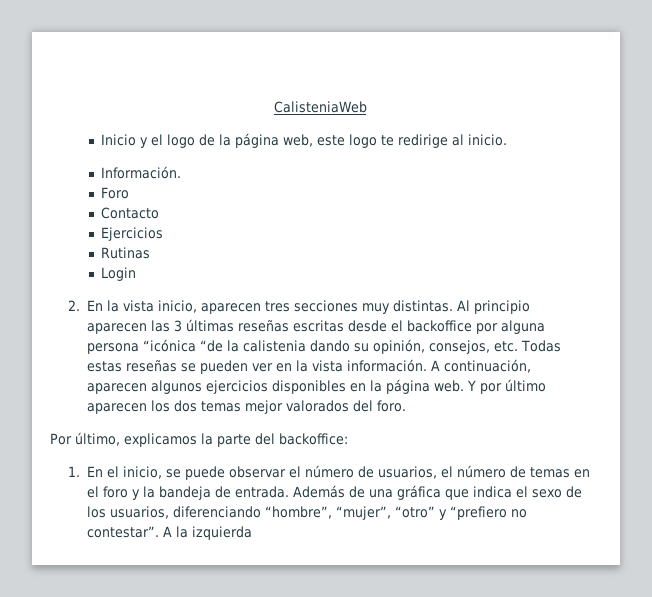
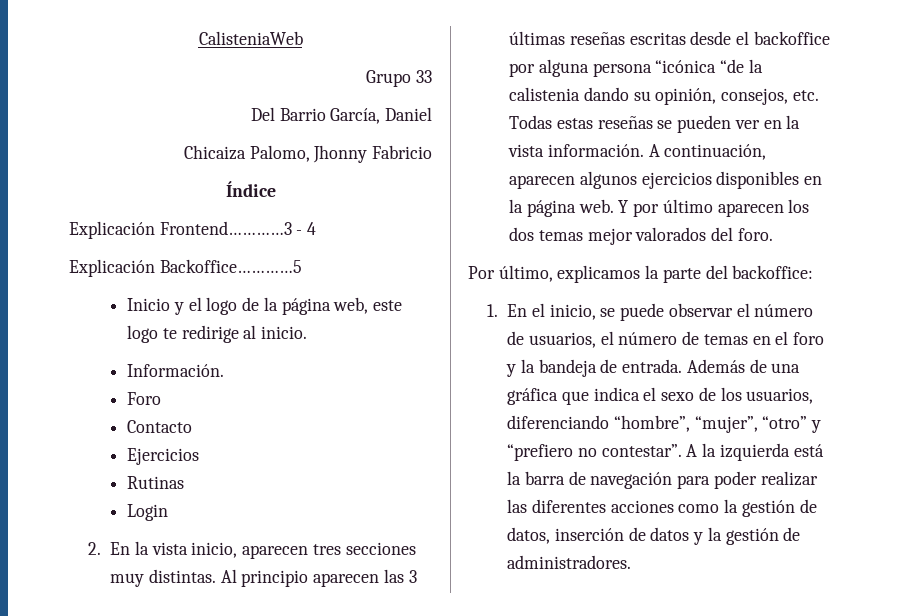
+ Grupo 33
+ Del Barrio García, Daniel
+ Chicaiza Palomo, Jhonny Fabricio
+ Índice
+ Explicación Frontend…………3 - 4
+ Explicación Backoffice…………5
- A la izquierda
+ A la izquierda está la barra de navegación para poder realizar las diferentes acciones como la gestión de datos, inserción de datos y la gestión de administradores.

